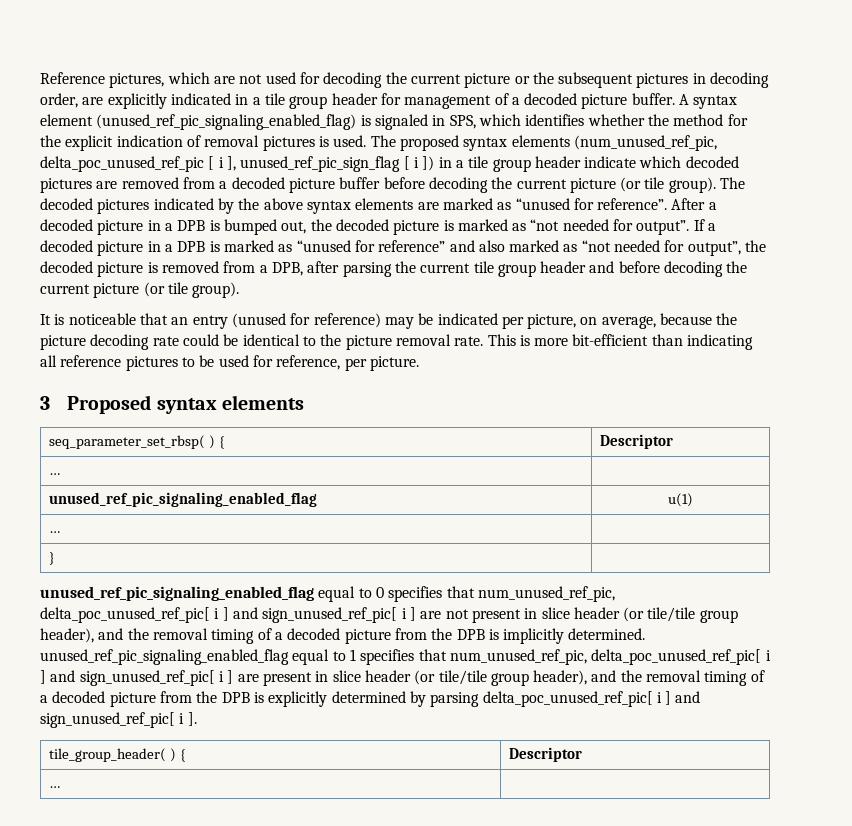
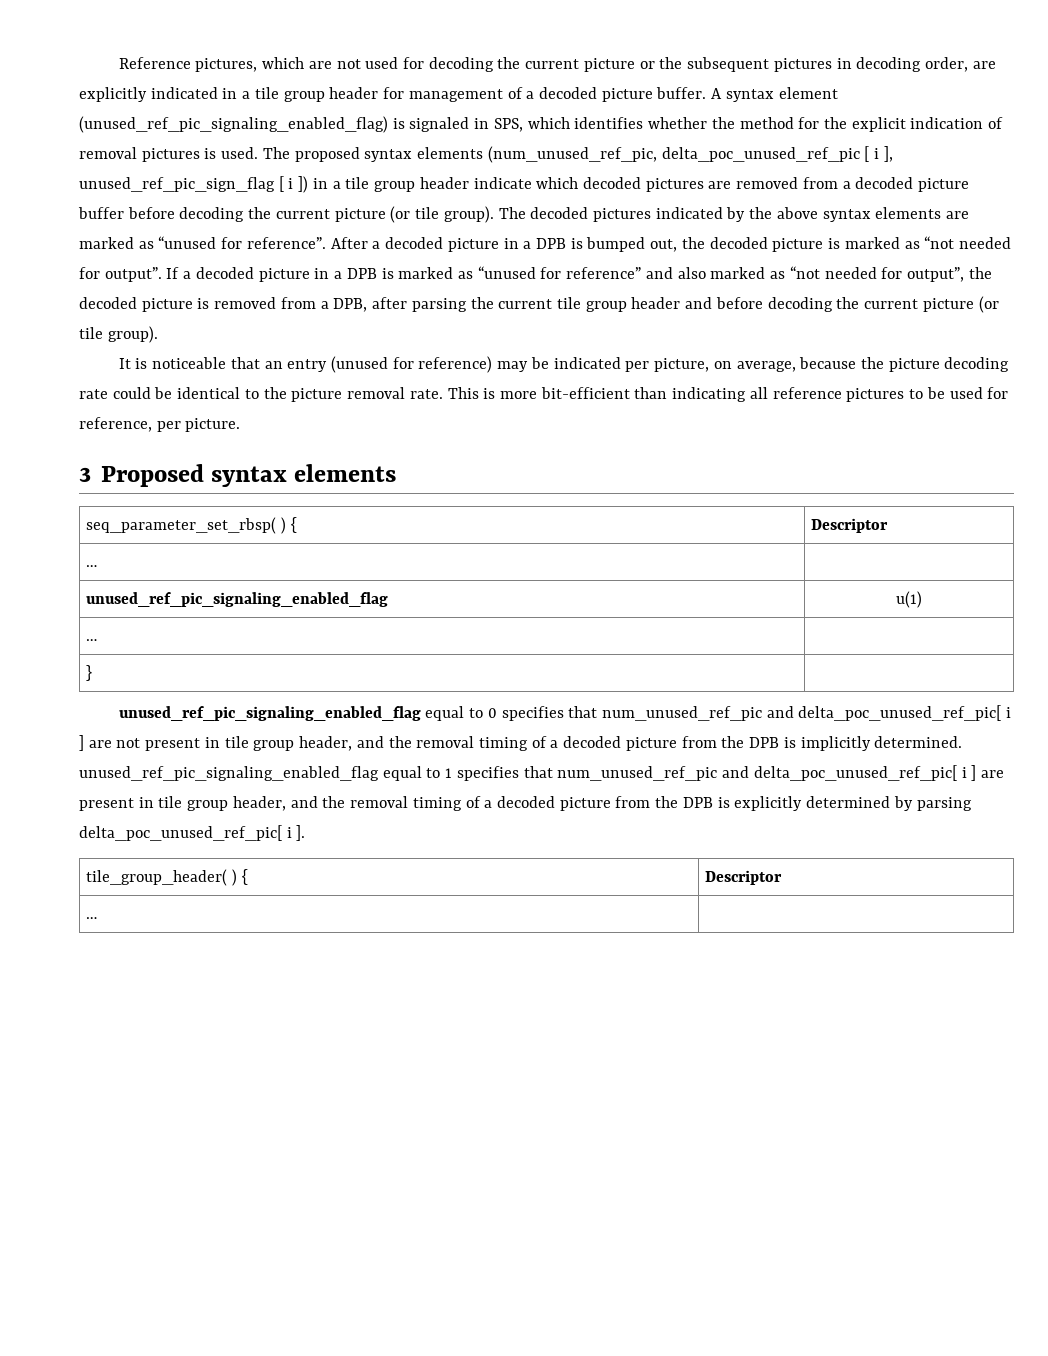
- unused_ref_pic_signaling_enabled_flag equal to 0 specifies that num_unused_ref_pic, delta_poc_unused_ref_pic[ i ] and sign_unused_ref_pic[ i ] are not present in slice header (or tile/tile group header), and the removal timing of a decoded picture from the DPB is implicitly determined. unused_ref_pic_signaling_enabled_flag equal to 1 specifies that num_unused_ref_pic, delta_poc_unused_ref_pic[ i ] and sign_unused_ref_pic[ i ] are present in slice header (or tile/tile group header), and the removal timing of a decoded picture from the DPB is explicitly determined by parsing delta_poc_unused_ref_pic[ i ] and sign_unused_ref_pic[ i ].
+ unused_ref_pic_signaling_enabled_flag equal to 0 specifies that num_unused_ref_pic and delta_poc_unused_ref_pic[ i ] are not present in tile group header, and the removal timing of a decoded picture from the DPB is implicitly determined. unused_ref_pic_signaling_enabled_flag equal to 1 specifies that num_unused_ref_pic and delta_poc_unused_ref_pic[ i ] are present in tile group header, and the removal timing of a decoded picture from the DPB is explicitly determined by parsing delta_poc_unused_ref_pic[ i ].

